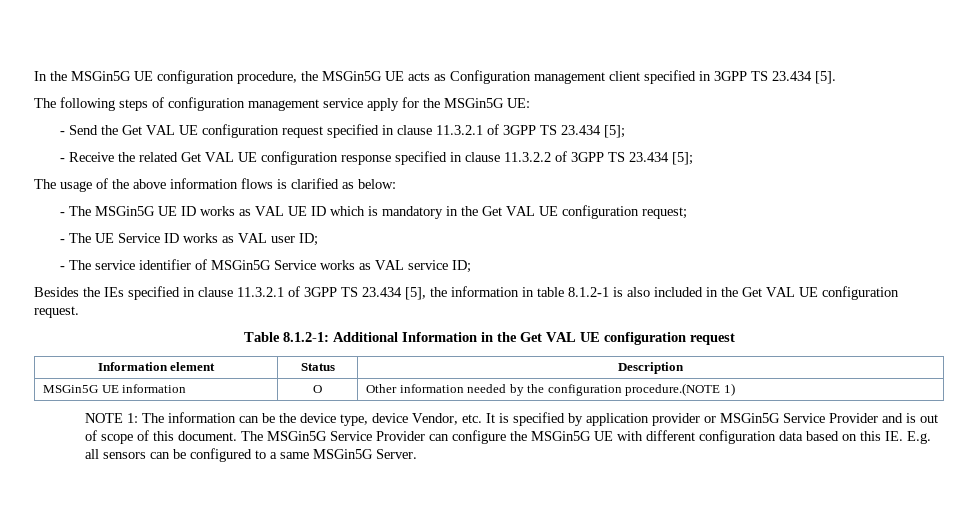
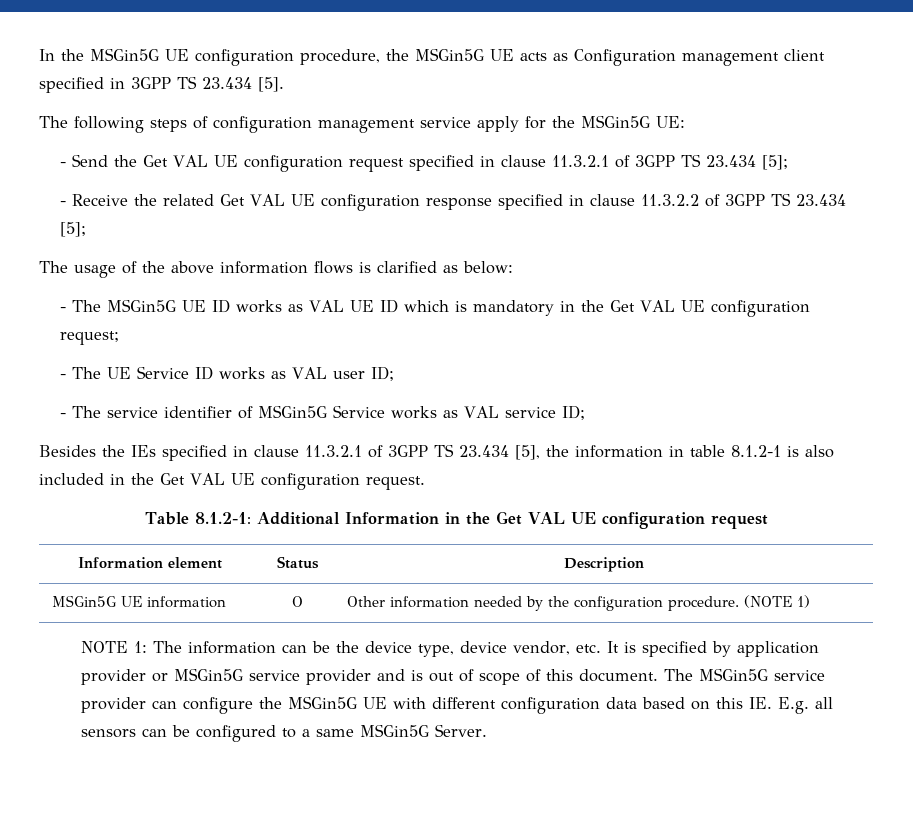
- MSGin5G UE information | O | Other information needed by the configuration procedure.(NOTE 1)
+ MSGin5G UE information | O | Other information needed by the configuration procedure. (NOTE 1)
- NOTE 1: The information can be the device type, device Vendor, etc. It is specified by application provider or MSGin5G Service Provider and is out of scope of this document.
+ NOTE 1: The information can be the device type, device vendor, etc. It is specified by application provider or MSGin5G service provider and is out of scope of this document.
- The MSGin5G Service Provider can configure the MSGin5G UE with different configuration data based on this IE. E.g. all sensors can be configured to a same MSGin5G Server.
+ The MSGin5G service provider can configure the MSGin5G UE with different configuration data based on this IE. E.g. all sensors can be configured to a same MSGin5G Server.

